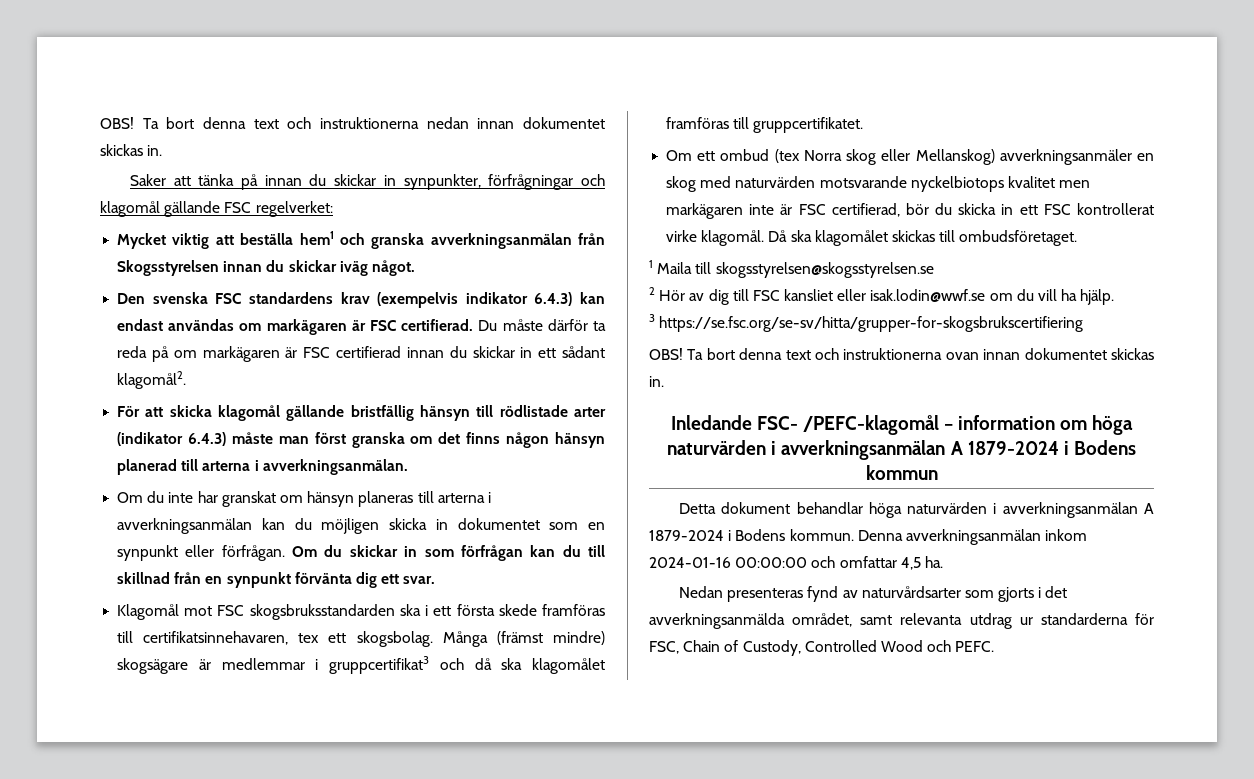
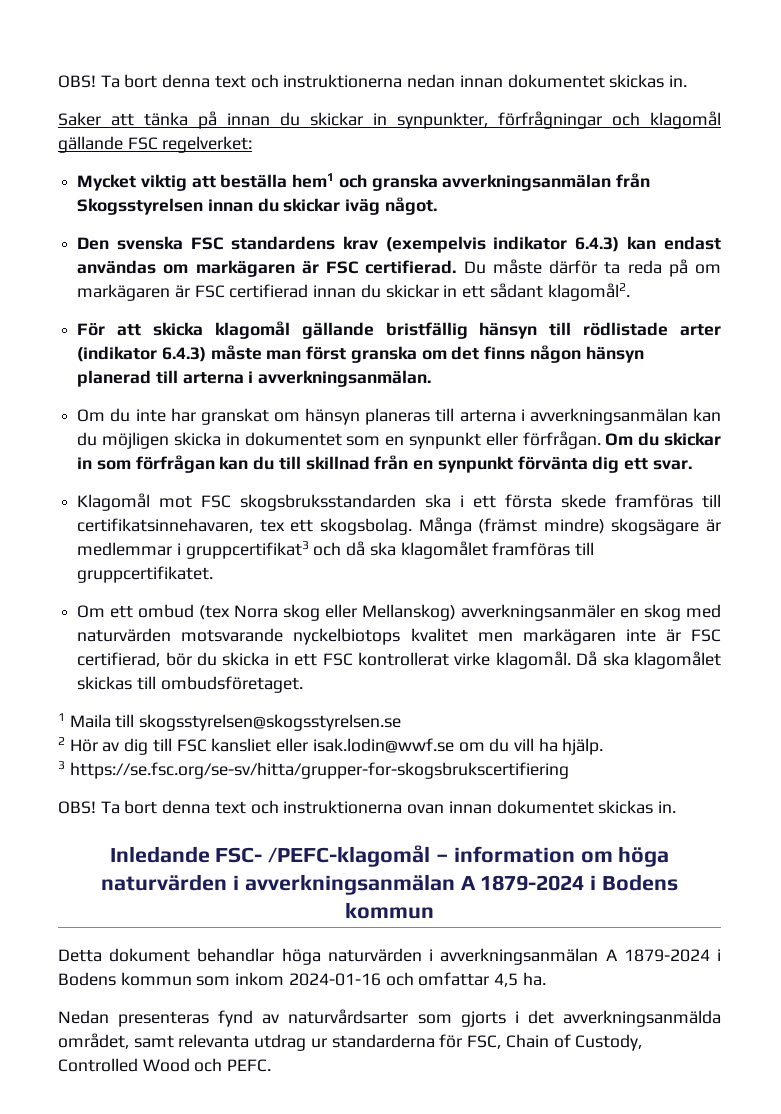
- Detta dokument behandlar höga naturvärden i avverkningsanmälan A 1879-2024 i Bodens kommun. Denna avverkningsanmälan inkom 2024-01-16 00:00:00 och omfattar 4,5 ha.
+ Detta dokument behandlar höga naturvärden i avverkningsanmälan A 1879-2024 i Bodens kommun som inkom 2024-01-16 och omfattar 4,5 ha.

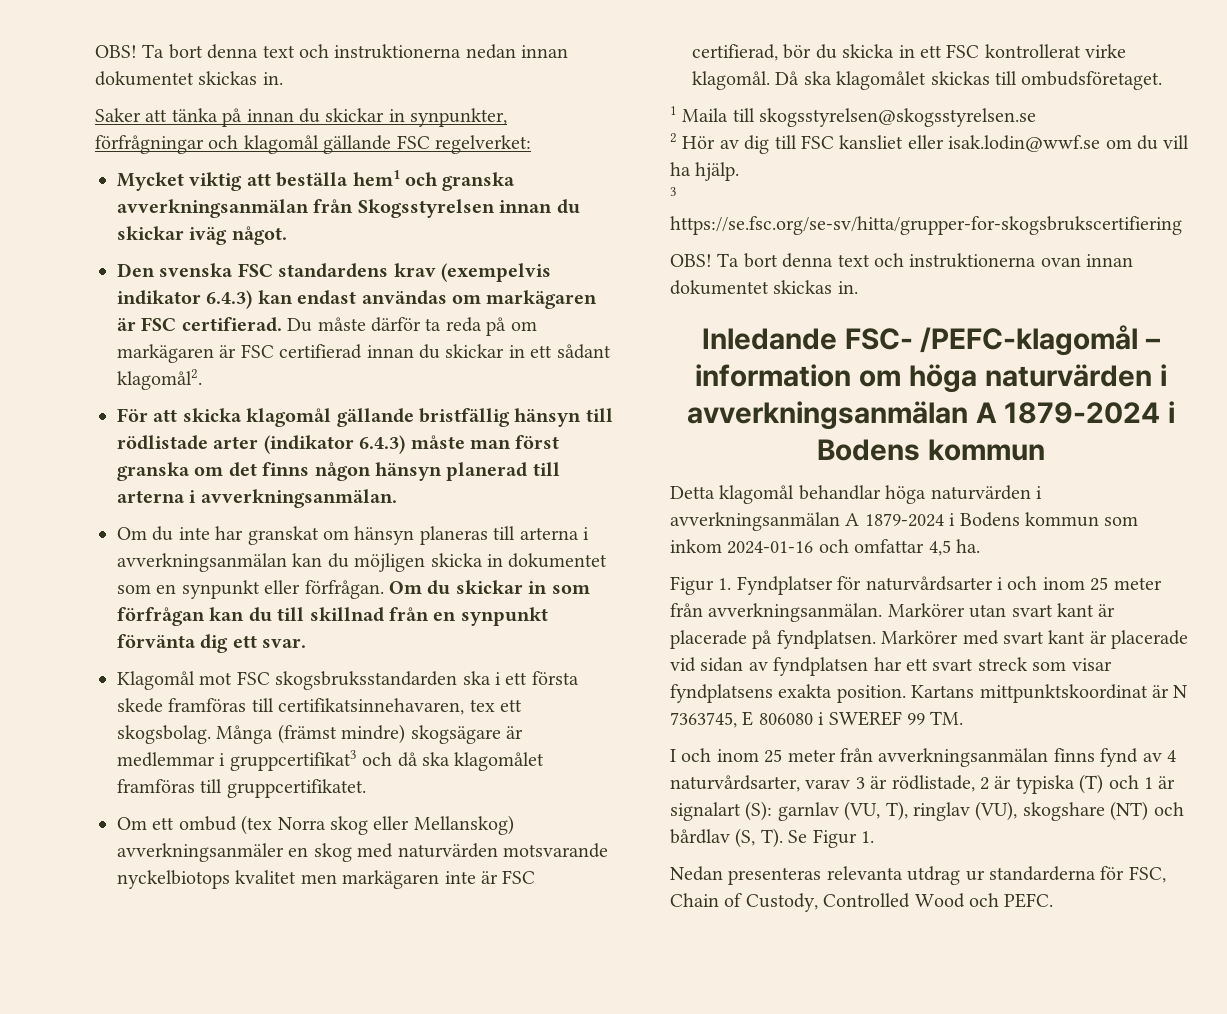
- Detta dokument behandlar höga naturvärden i avverkningsanmälan A 1879-2024 i Bodens kommun som inkom 2024-01-16 och omfattar 4,5 ha.
+ Detta klagomål behandlar höga naturvärden i avverkningsanmälan A 1879-2024 i Bodens kommun som inkom 2024-01-16 och omfattar 4,5 ha.
- Nedan presenteras fynd av naturvårdsarter som gjorts i det avverkningsanmälda området, samt relevanta utdrag ur standarderna för FSC, Chain of Custody, Controlled Wood och PEFC.
+ Figur 1. Fyndplatser för naturvårdsarter i och inom 25 meter från avverkningsanmälan. Markörer utan svart kant är placerade på fyndplatsen. Markörer med svart kant är placerade vid sidan av fyndplatsen har ett svart streck som visar fyndplatsens exakta position. Kartans mittpunktskoordinat är N 7363745, E 806080 i SWEREF 99 TM.
+ I och inom 25 meter från avverkningsanmälan finns fynd av 4 naturvårdsarter, varav 3 är rödlistade, 2 är typiska (T) och 1 är signalart (S): garnlav (VU, T), ringlav (VU), skogshare (NT) och bårdlav (S, T). Se Figur 1.
+ Nedan presenteras relevanta utdrag ur standarderna för FSC, Chain of Custody, Controlled Wood och PEFC.

